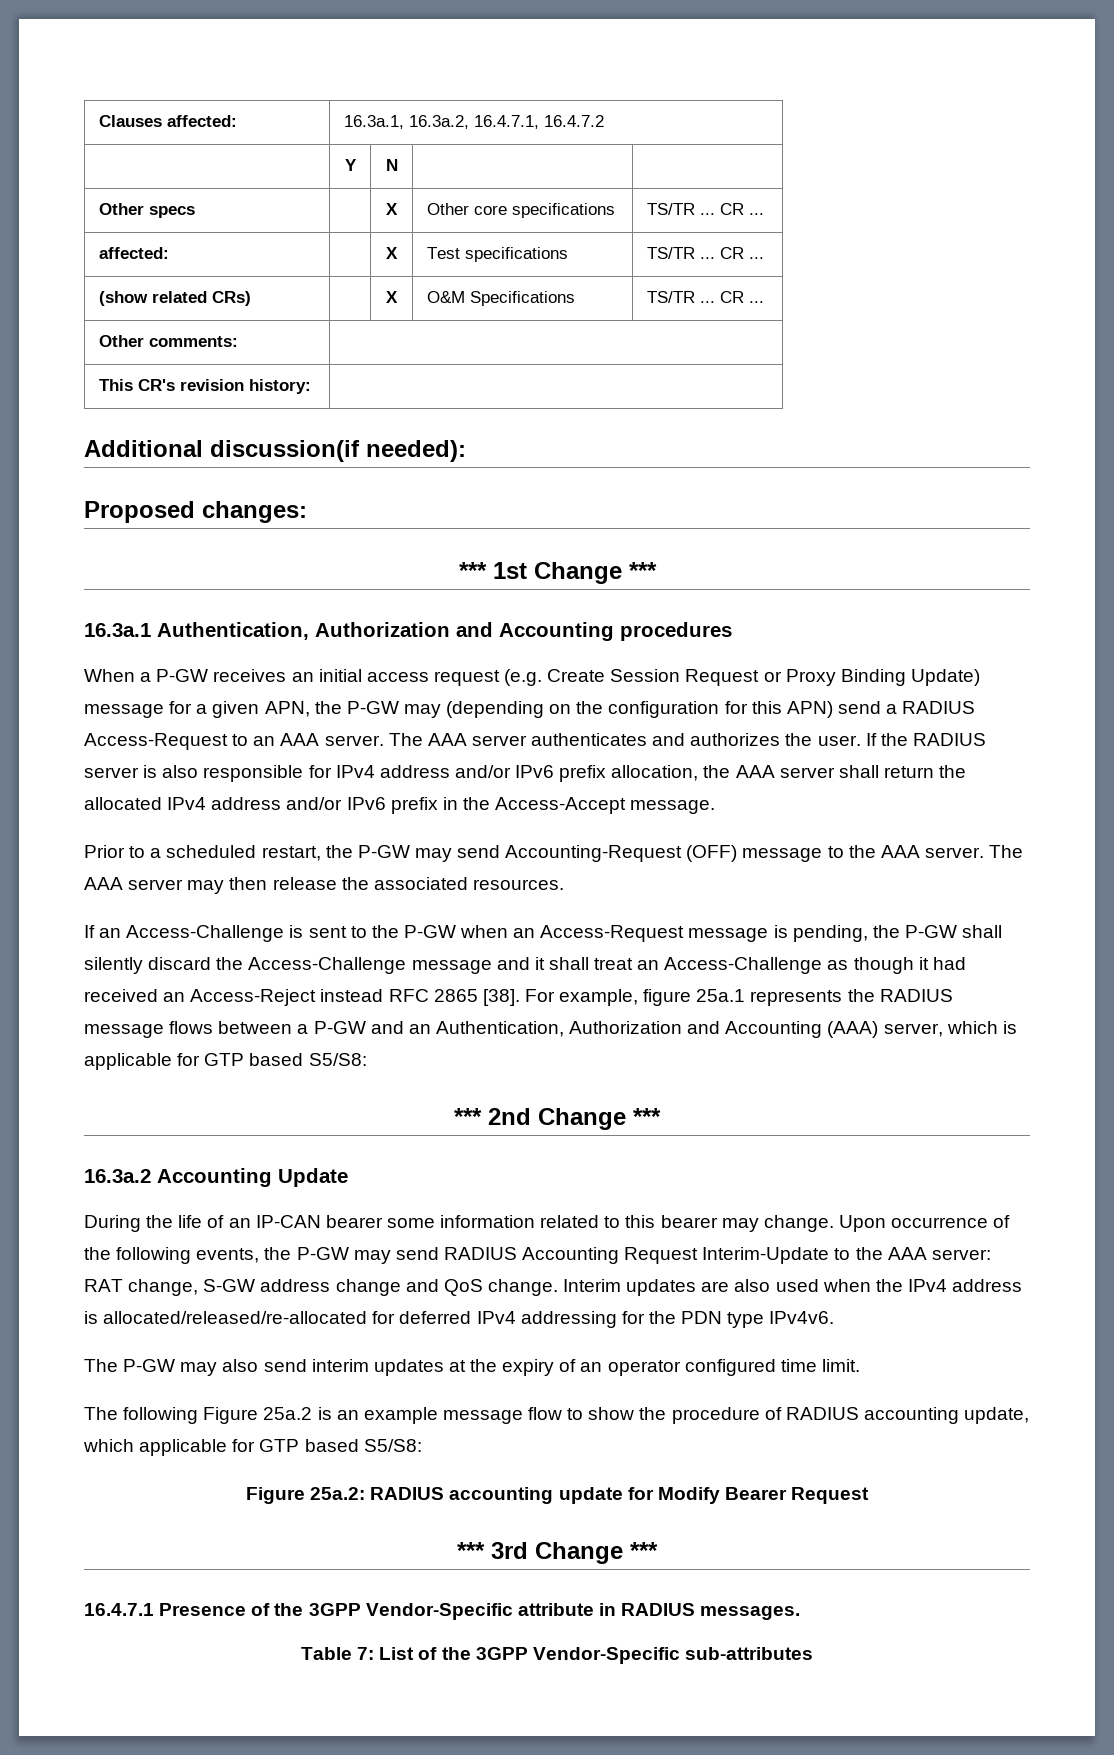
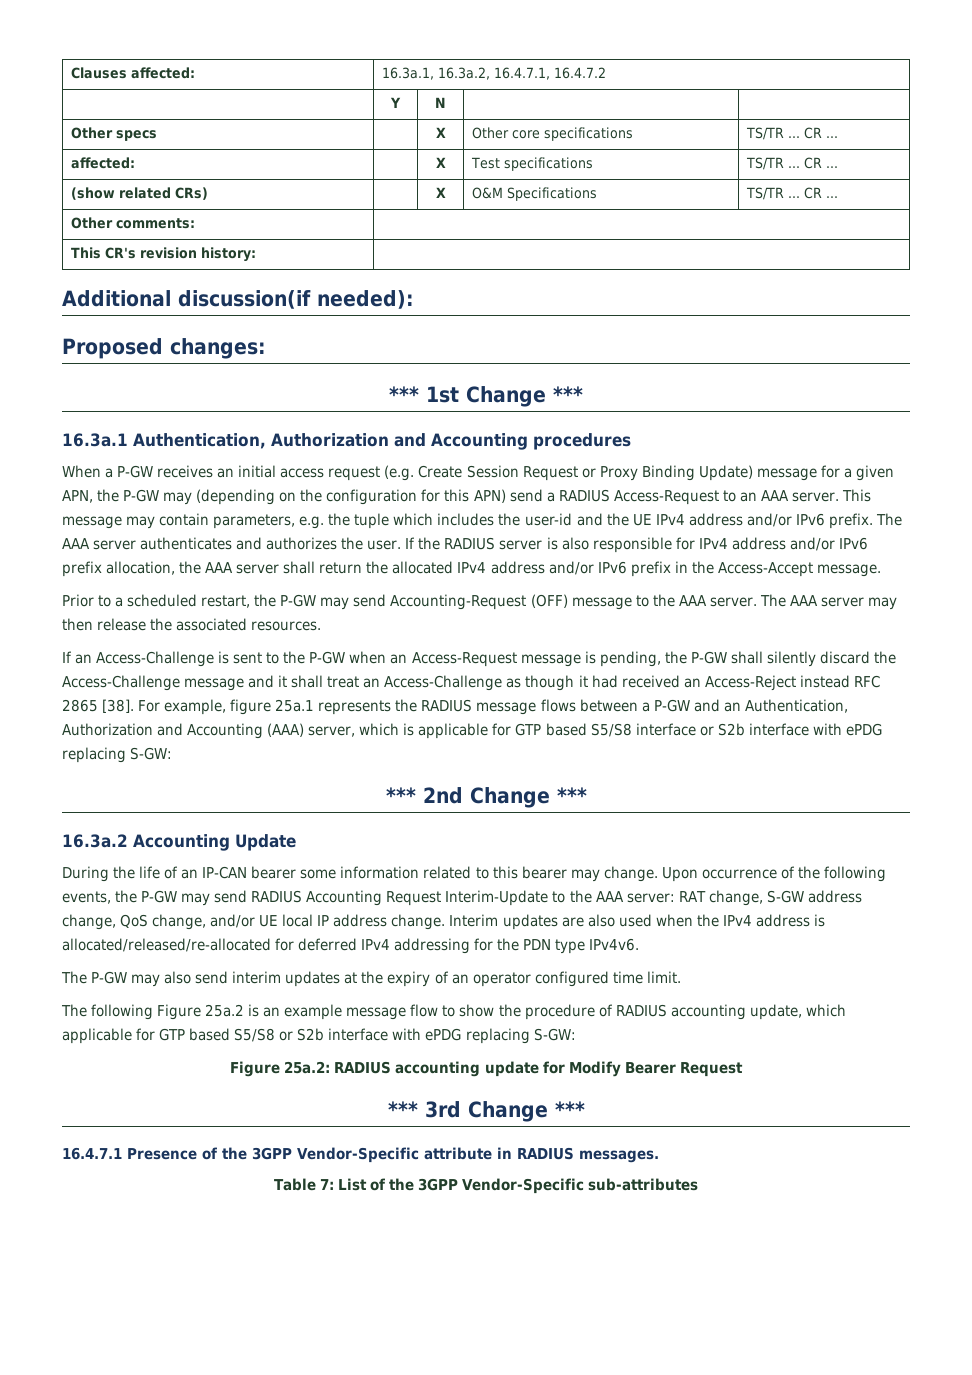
+ This message may contain parameters, e.g. the tuple which includes the user-id and the UE IPv4 address and/or IPv6 prefix.
- For example, figure 25a.1 represents the RADIUS message flows between a P-GW and an Authentication, Authorization and Accounting (AAA) server, which is applicable for GTP based S5/S8:
+ For example, figure 25a.1 represents the RADIUS message flows between a P-GW and an Authentication, Authorization and Accounting (AAA) server, which is applicable for GTP based S5/S8 interface or S2b interface with ePDG replacing S-GW:
- Upon occurrence of the following events, the P-GW may send RADIUS Accounting Request Interim-Update to the AAA server: RAT change, S-GW address change and QoS change.
+ Upon occurrence of the following events, the P-GW may send RADIUS Accounting Request Interim-Update to the AAA server: RAT change, S-GW address change, QoS change, and/or UE local IP address change.
- The following Figure 25a.2 is an example message flow to show the procedure of RADIUS accounting update, which applicable for GTP based S5/S8:
+ The following Figure 25a.2 is an example message flow to show the procedure of RADIUS accounting update, which applicable for GTP based S5/S8 or S2b interface with ePDG replacing S-GW:

